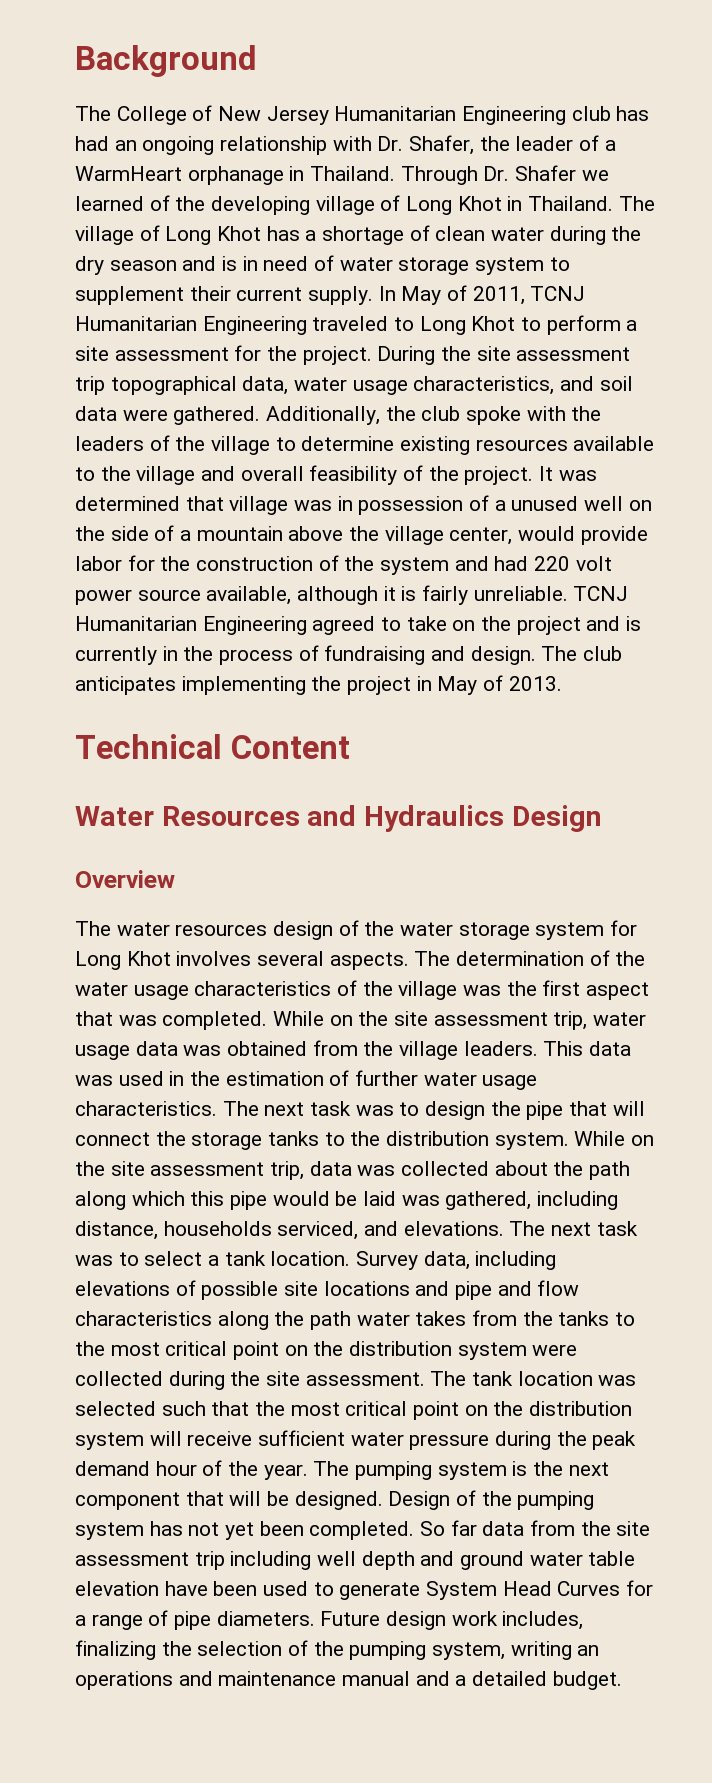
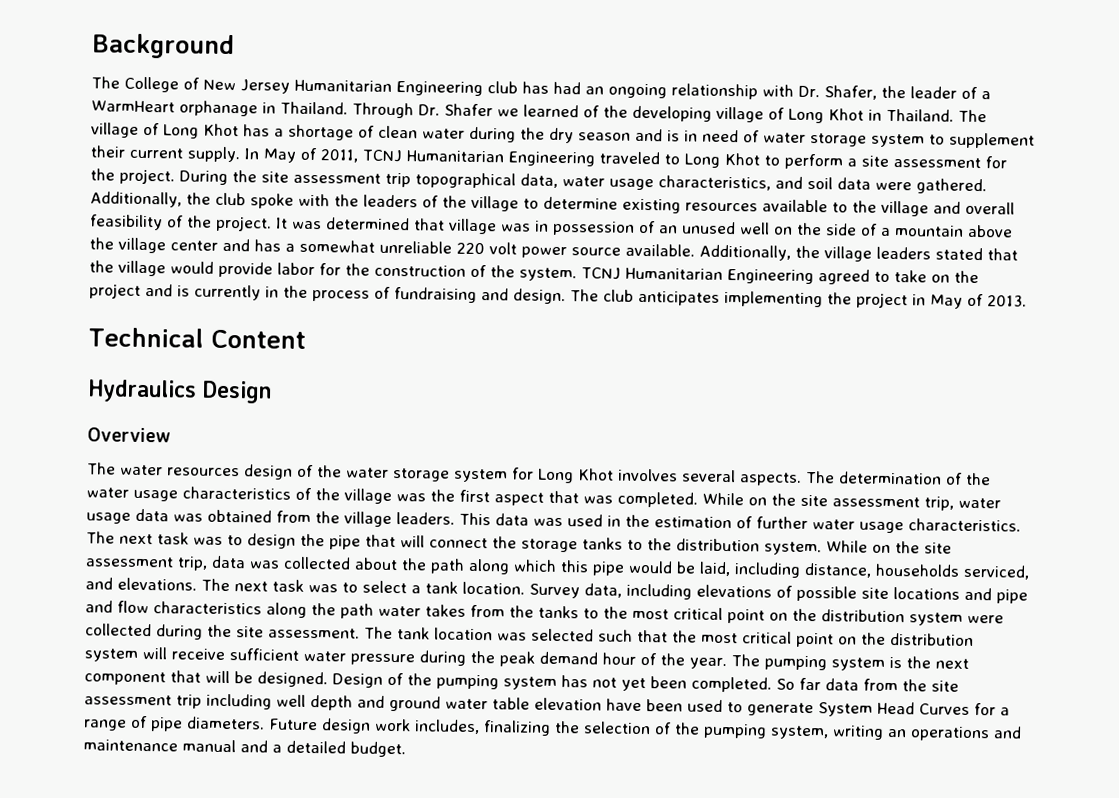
- It was determined that village was in possession of a unused well on the side of a mountain above the village center, would provide labor for the construction of the system and had 220 volt power source available, although it is fairly unreliable.
+ It was determined that village was in possession of an unused well on the side of a mountain above the village center and has a somewhat unreliable 220 volt power source available. Additionally, the village leaders stated that the village would provide labor for the construction of the system.
- Water Resources and Hydraulics Design
+ Hydraulics Design
- While on the site assessment trip, data was collected about the path along which this pipe would be laid was gathered, including distance, households serviced, and elevations.
+ While on the site assessment trip, data was collected about the path along which this pipe would be laid, including distance, households serviced, and elevations.

